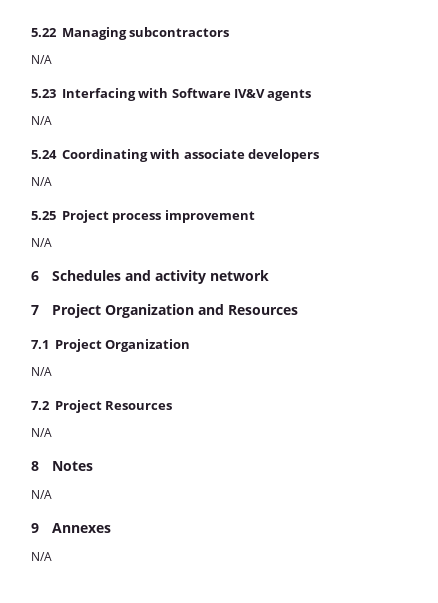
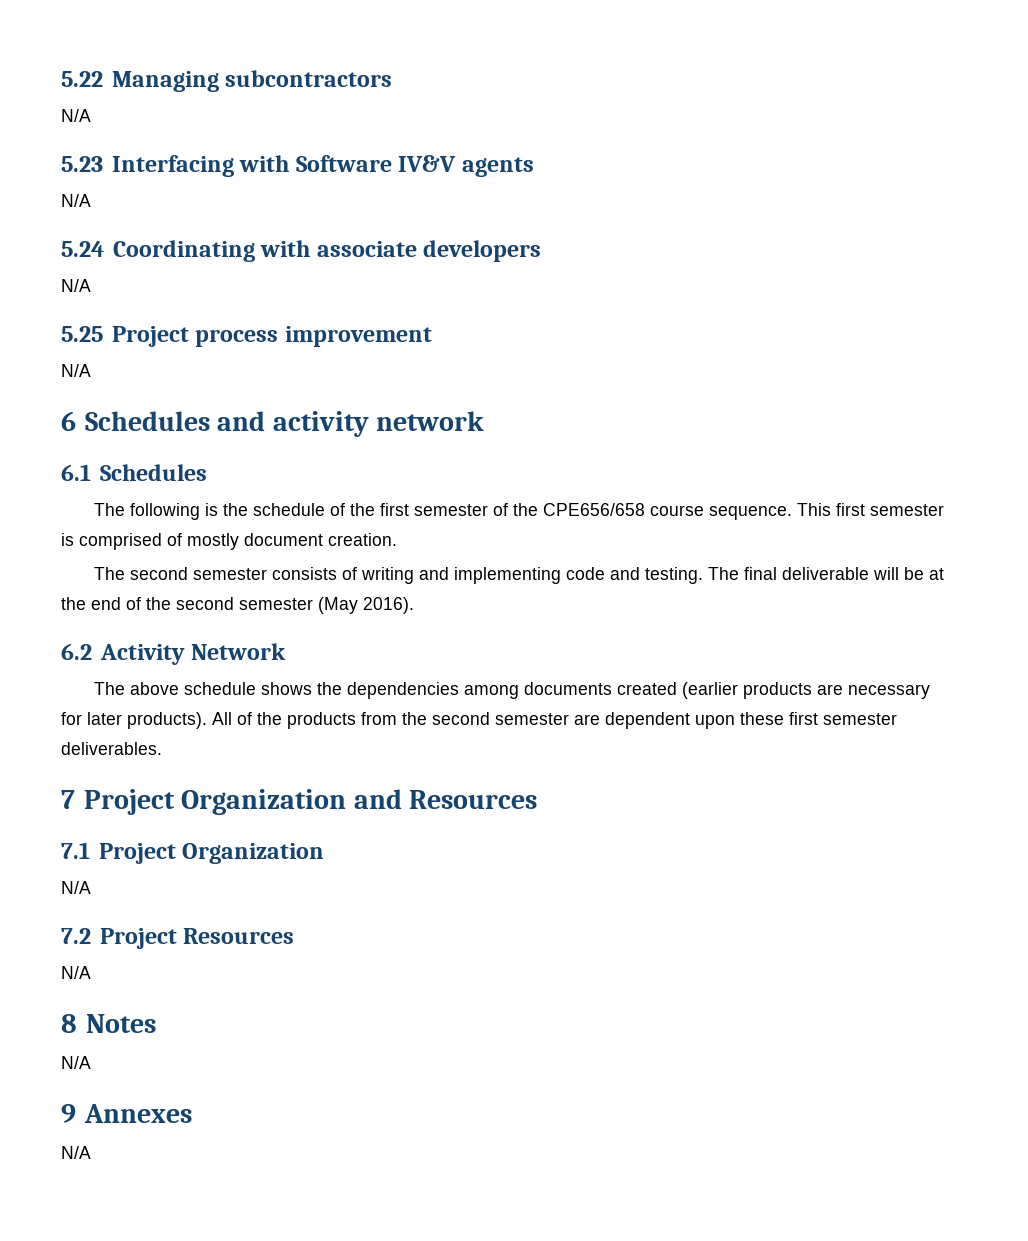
+ 6.1 Schedules
+ The following is the schedule of the first semester of the CPE656/658 course sequence. This first semester is comprised of mostly document creation.
+ The second semester consists of writing and implementing code and testing. The final deliverable will be at the end of the second semester (May 2016).
+ 6.2 Activity Network
+ The above schedule shows the dependencies among documents created (earlier products are necessary for later products). All of the products from the second semester are dependent upon these first semester deliverables.

